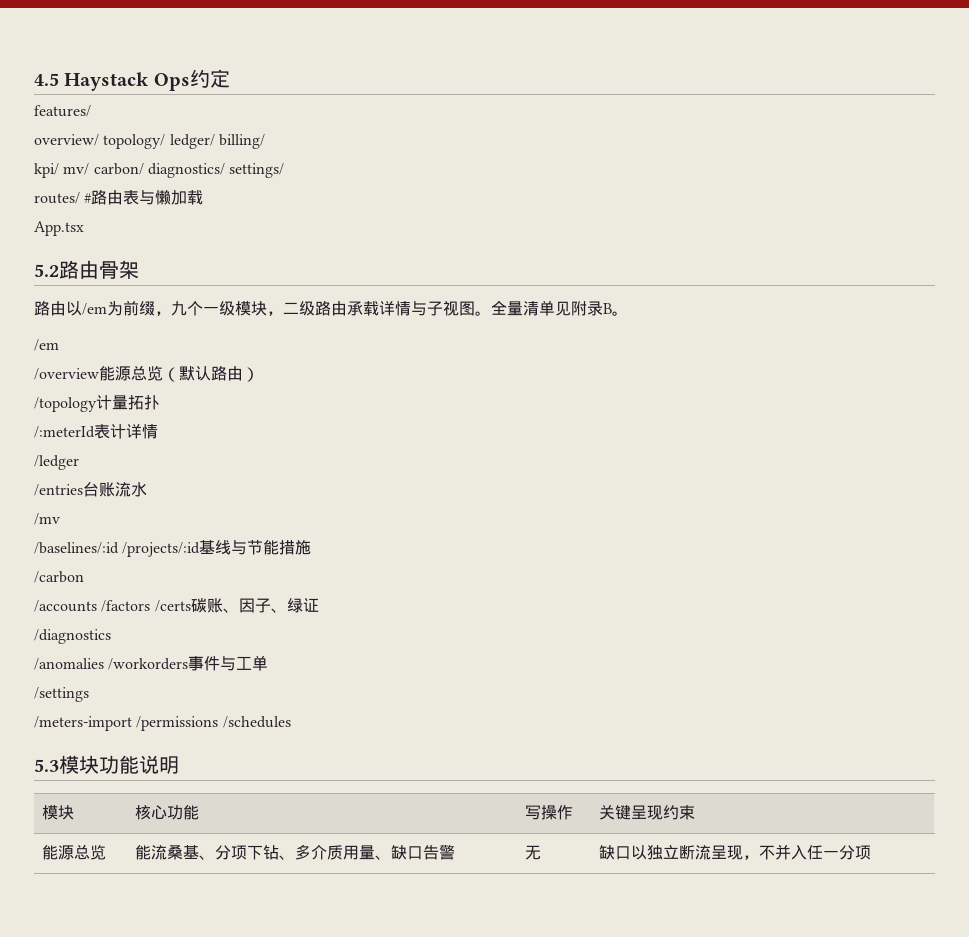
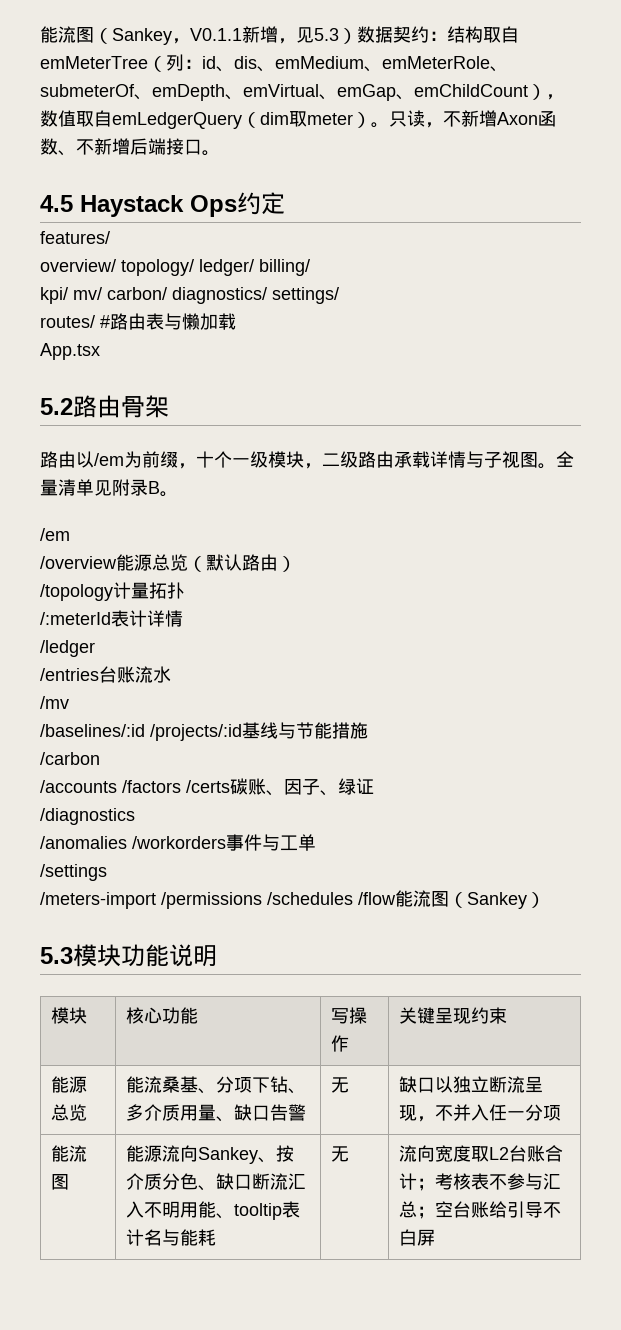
+ 能流图（Sankey，V0.1.1新增，见5.3）数据契约：结构取自emMeterTree（列：id、dis、emMedium、emMeterRole、submeterOf、emDepth、emVirtual、emGap、emChildCount），数值取自emLedgerQuery（dim取meter）。只读，不新增Axon函数、不新增后端接口。
- 路由以/em为前缀，九个一级模块，二级路由承载详情与子视图。
+ 路由以/em为前缀，十个一级模块，二级路由承载详情与子视图。
- /meters-import /permissions /schedules
+ /meters-import /permissions /schedules /flow能流图（Sankey）
+ 能流图 | 能源流向Sankey、按介质分色、缺口断流汇入不明用能、tooltip表计名与能耗 | 无 | 流向宽度取L2台账合计；考核表不参与汇总；空台账给引导不白屏

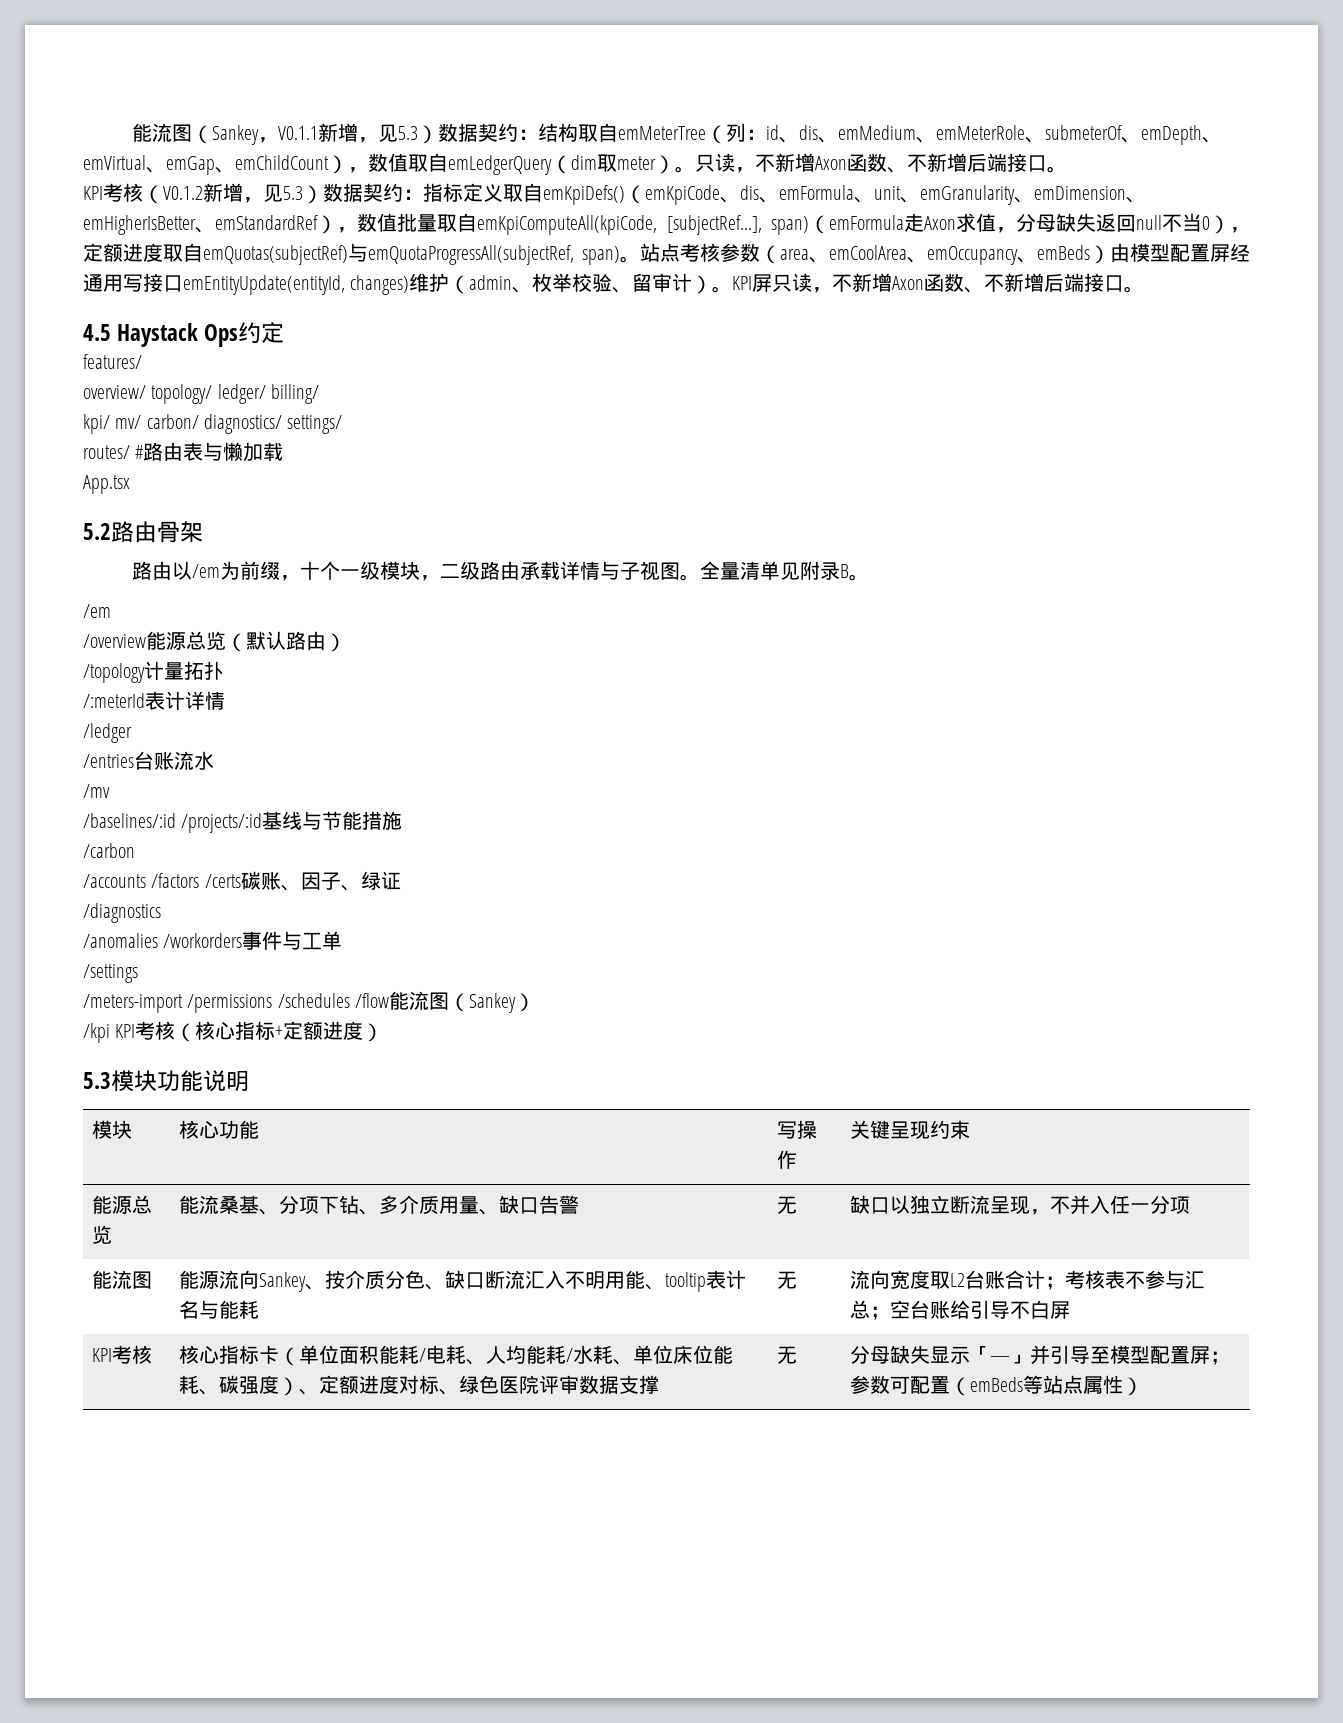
+ KPI考核（V0.1.2新增，见5.3）数据契约：指标定义取自emKpiDefs()（emKpiCode、dis、emFormula、unit、emGranularity、emDimension、emHigherIsBetter、emStandardRef），数值批量取自emKpiComputeAll(kpiCode, [subjectRef...], span)（emFormula走Axon求值，分母缺失返回null不当0），定额进度取自emQuotas(subjectRef)与emQuotaProgressAll(subjectRef, span)。站点考核参数（area、emCoolArea、emOccupancy、emBeds）由模型配置屏经通用写接口emEntityUpdate(entityId, changes)维护（admin、枚举校验、留审计）。KPI屏只读，不新增Axon函数、不新增后端接口。
+ /kpi KPI考核（核心指标+定额进度）
+ KPI考核 | 核心指标卡（单位面积能耗/电耗、人均能耗/水耗、单位床位能耗、碳强度）、定额进度对标、绿色医院评审数据支撑 | 无 | 分母缺失显示「—」并引导至模型配置屏；参数可配置（emBeds等站点属性）

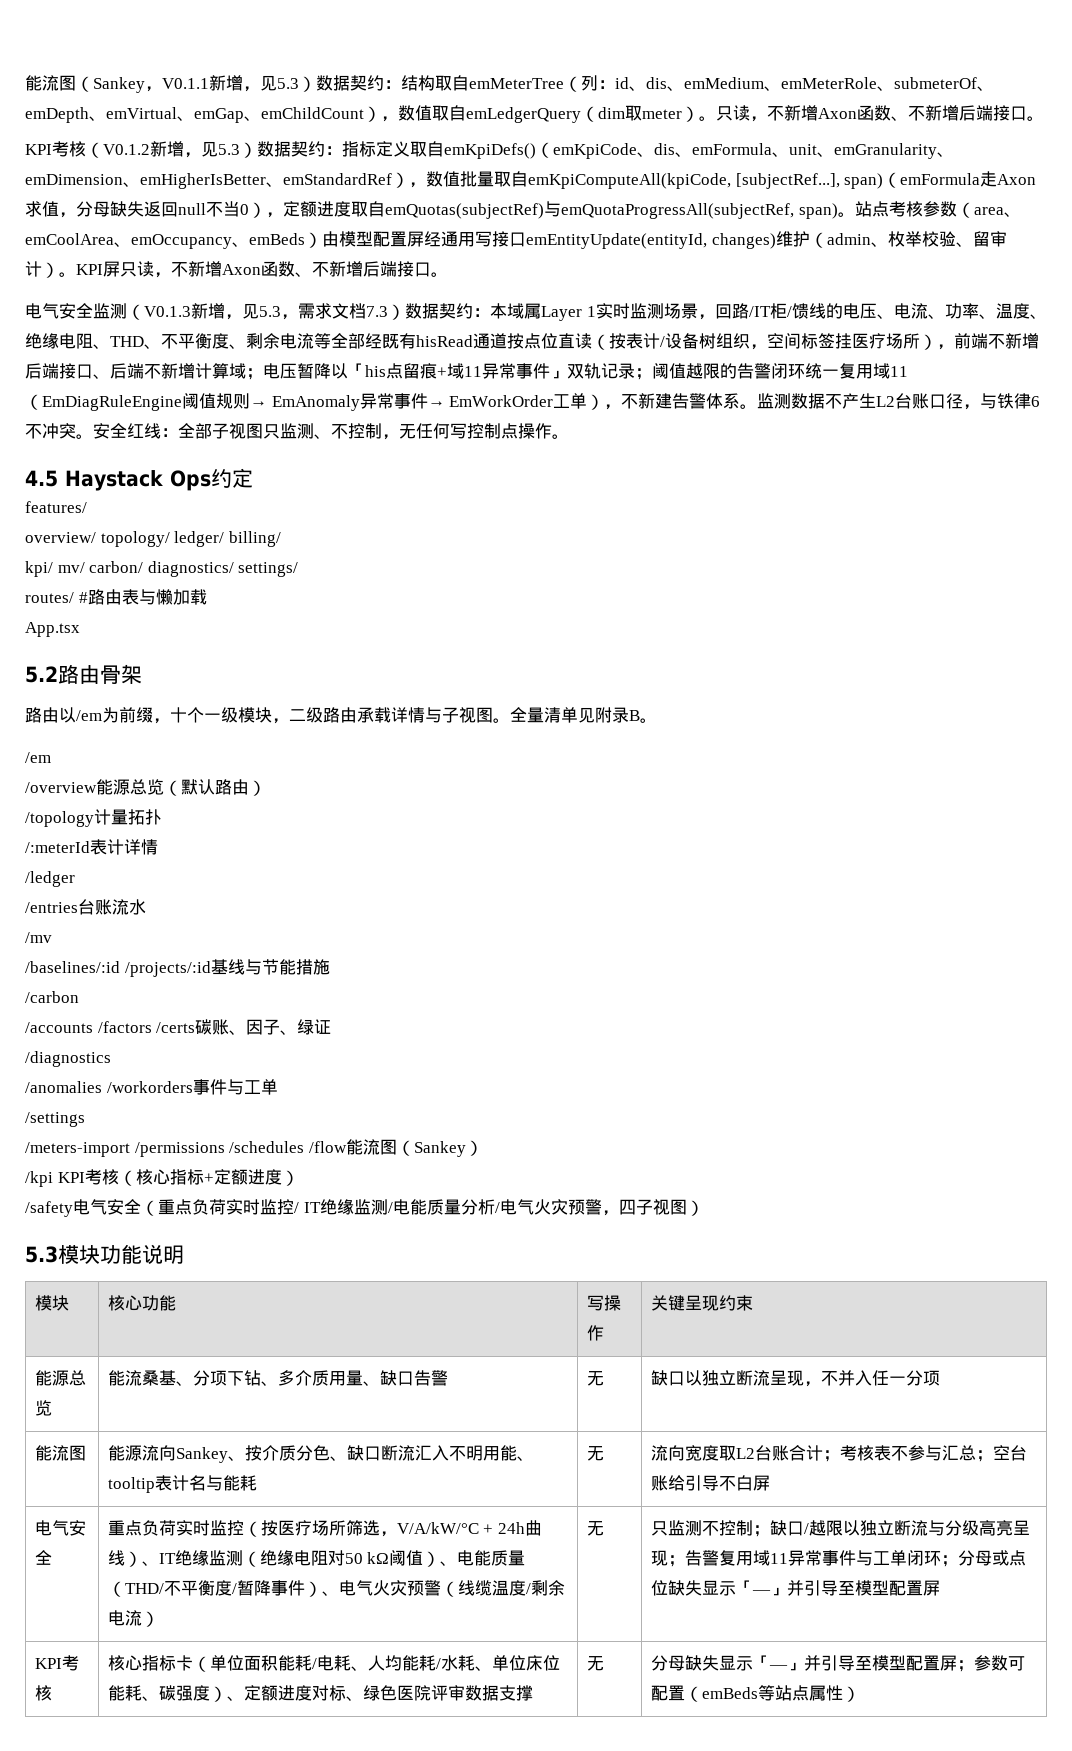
+ 电气安全监测（V0.1.3新增，见5.3，需求文档7.3）数据契约：本域属Layer 1实时监测场景，回路/IT柜/馈线的电压、电流、功率、温度、绝缘电阻、THD、不平衡度、剩余电流等全部经既有hisRead通道按点位直读（按表计/设备树组织，空间标签挂医疗场所），前端不新增后端接口、后端不新增计算域；电压暂降以「his点留痕+域11异常事件」双轨记录；阈值越限的告警闭环统一复用域11（EmDiagRuleEngine阈值规则→ EmAnomaly异常事件→ EmWorkOrder工单），不新建告警体系。监测数据不产生L2台账口径，与铁律6不冲突。安全红线：全部子视图只监测、不控制，无任何写控制点操作。
+ /safety电气安全（重点负荷实时监控/ IT绝缘监测/电能质量分析/电气火灾预警，四子视图）
+ 电气安全 | 重点负荷实时监控（按医疗场所筛选，V/A/kW/°C + 24h曲线）、IT绝缘监测（绝缘电阻对50 kΩ阈值）、电能质量（THD/不平衡度/暂降事件）、电气火灾预警（线缆温度/剩余电流） | 无 | 只监测不控制；缺口/越限以独立断流与分级高亮呈现；告警复用域11异常事件与工单闭环；分母或点位缺失显示「—」并引导至模型配置屏

